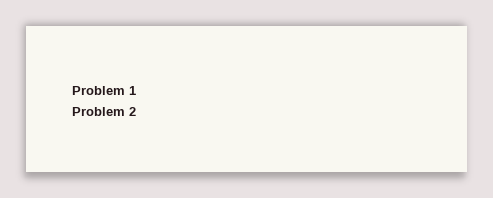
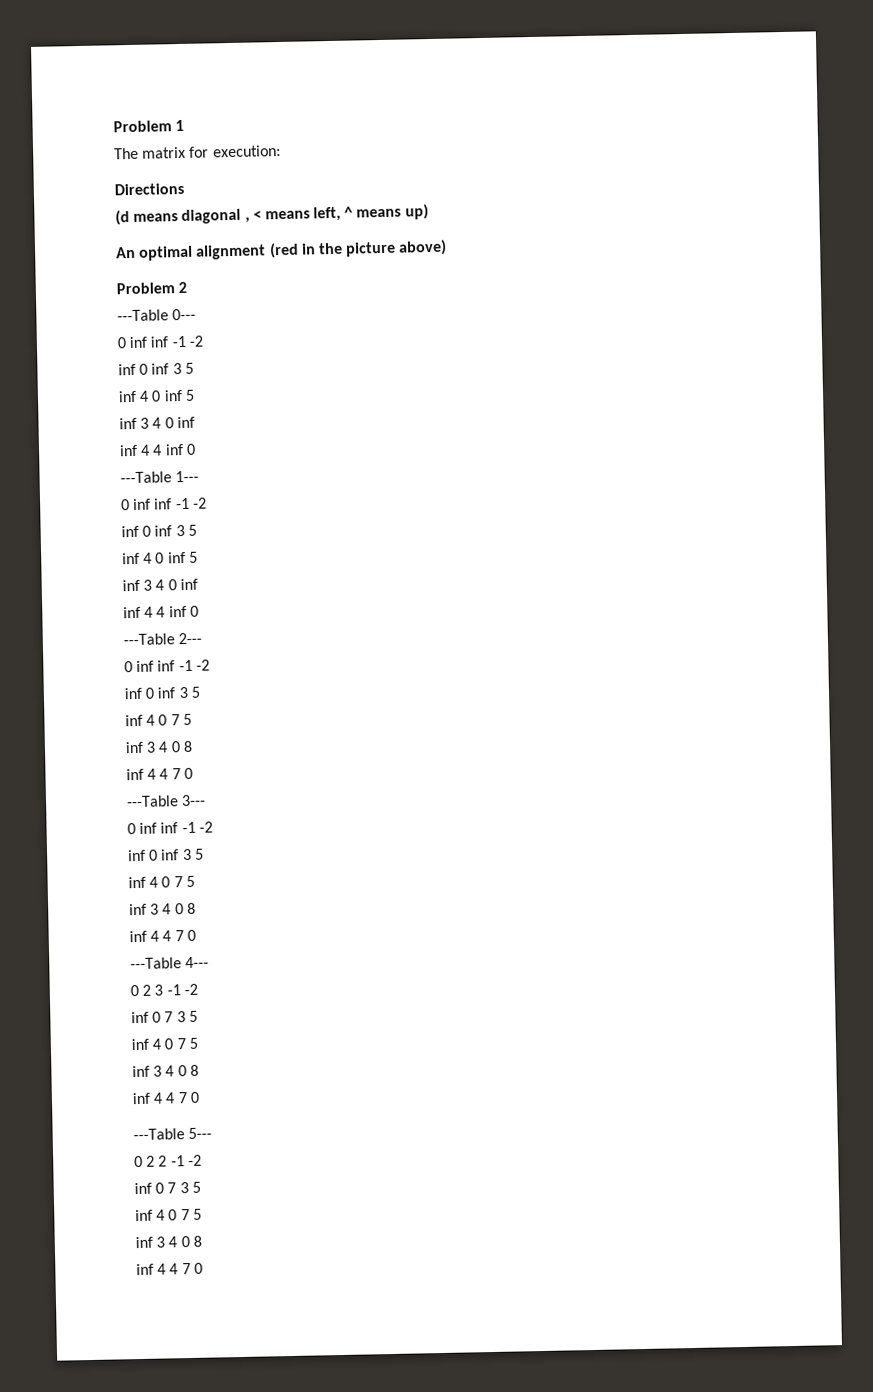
+ The matrix for execution:
+ Directions
+ (d means diagonal , < means left, ^ means up)
+ An optimal alignment (red in the picture above)
  Problem 2
+ ---Table 0---
+ 0 inf inf -1 -2
+ inf 0 inf 3 5
+ inf 4 0 inf 5
+ inf 3 4 0 inf
+ inf 4 4 inf 0
+ ---Table 1---
+ 0 inf inf -1 -2
+ inf 0 inf 3 5
+ inf 4 0 inf 5
+ inf 3 4 0 inf
+ inf 4 4 inf 0
+ ---Table 2---
+ 0 inf inf -1 -2
+ inf 0 inf 3 5
+ inf 4 0 7 5
+ inf 3 4 0 8
+ inf 4 4 7 0
+ ---Table 3---
+ 0 inf inf -1 -2
+ inf 0 inf 3 5
+ inf 4 0 7 5
+ inf 3 4 0 8
+ inf 4 4 7 0
+ ---Table 4---
+ 0 2 3 -1 -2
+ inf 0 7 3 5
+ inf 4 0 7 5
+ inf 3 4 0 8
+ inf 4 4 7 0
+ ---Table 5---
+ 0 2 2 -1 -2
+ inf 0 7 3 5
+ inf 4 0 7 5
+ inf 3 4 0 8
+ inf 4 4 7 0

